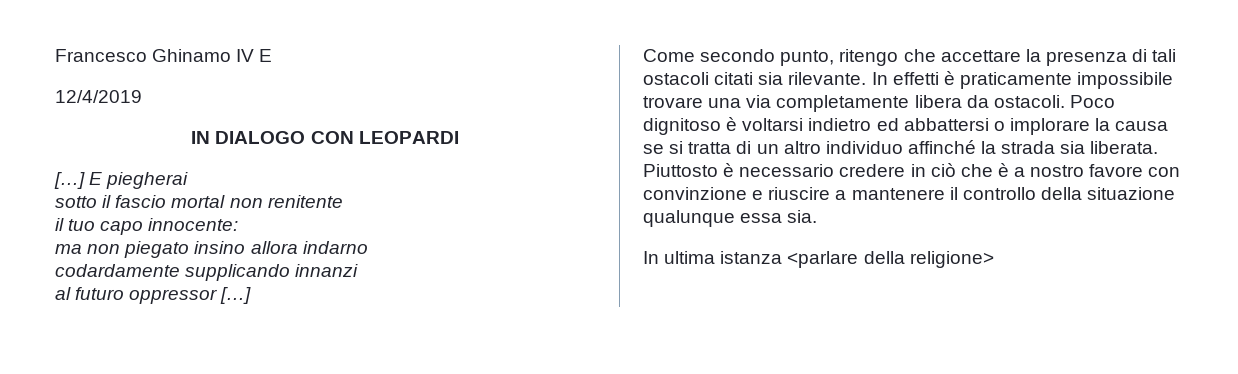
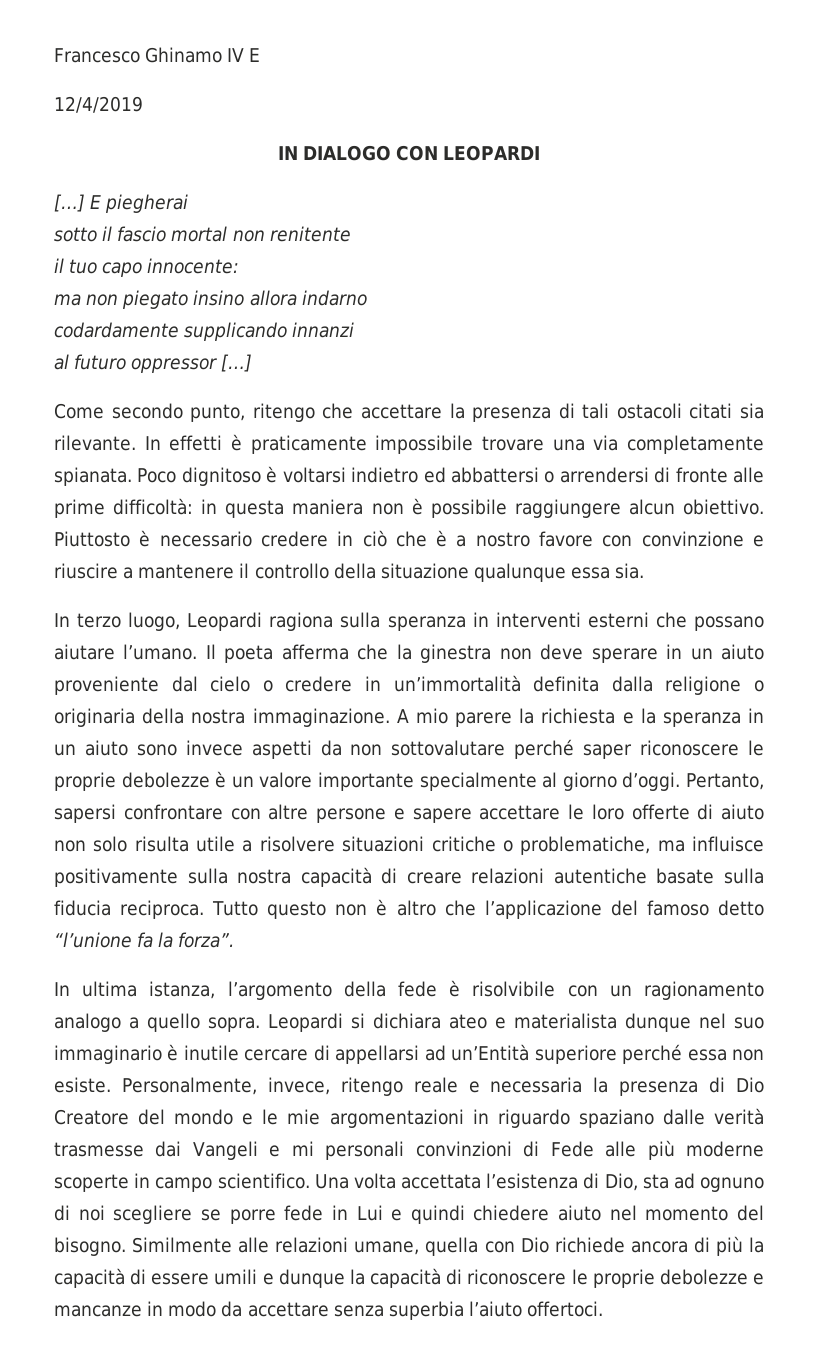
- In effetti è praticamente impossibile trovare una via completamente libera da ostacoli.
+ In effetti è praticamente impossibile trovare una via completamente spianata.
- Poco dignitoso è voltarsi indietro ed abbattersi o implorare la causa se si tratta di un altro individuo affinché la strada sia liberata.
+ Poco dignitoso è voltarsi indietro ed abbattersi o arrendersi di fronte alle prime difficoltà: in questa maniera non è possibile raggiungere alcun obiettivo.
- In ultima istanza <parlare della religione>
+ In terzo luogo, Leopardi ragiona sulla speranza in interventi esterni che possano aiutare l’umano. Il poeta afferma che la ginestra non deve sperare in un aiuto proveniente dal cielo o credere in un’immortalità definita dalla religione o originaria della nostra immaginazione. A mio parere la richiesta e la speranza in un aiuto sono invece aspetti da non sottovalutare perché saper riconoscere le proprie debolezze è un valore importante specialmente al giorno d’oggi. Pertanto, sapersi confrontare con altre persone e sapere accettare le loro offerte di aiuto non solo risulta utile a risolvere situazioni critiche o problematiche, ma influisce positivamente sulla nostra capacità di creare relazioni autentiche basate sulla fiducia reciproca. Tutto questo non è altro che l’applicazione del famoso detto “l’unione fa la forza”.
+ In ultima istanza, l’argomento della fede è risolvibile con un ragionamento analogo a quello sopra. Leopardi si dichiara ateo e materialista dunque nel suo immaginario è inutile cercare di appellarsi ad un’Entità superiore perché essa non esiste. Personalmente, invece, ritengo reale e necessaria la presenza di Dio Creatore del mondo e le mie argomentazioni in riguardo spaziano dalle verità trasmesse dai Vangeli e mi personali convinzioni di Fede alle più moderne scoperte in campo scientifico. Una volta accettata l’esistenza di Dio, sta ad ognuno di noi scegliere se porre fede in Lui e quindi chiedere aiuto nel momento del bisogno. Similmente alle relazioni umane, quella con Dio richiede ancora di più la capacità di essere umili e dunque la capacità di riconoscere le proprie debolezze e mancanze in modo da accettare senza superbia l’aiuto offertoci.

